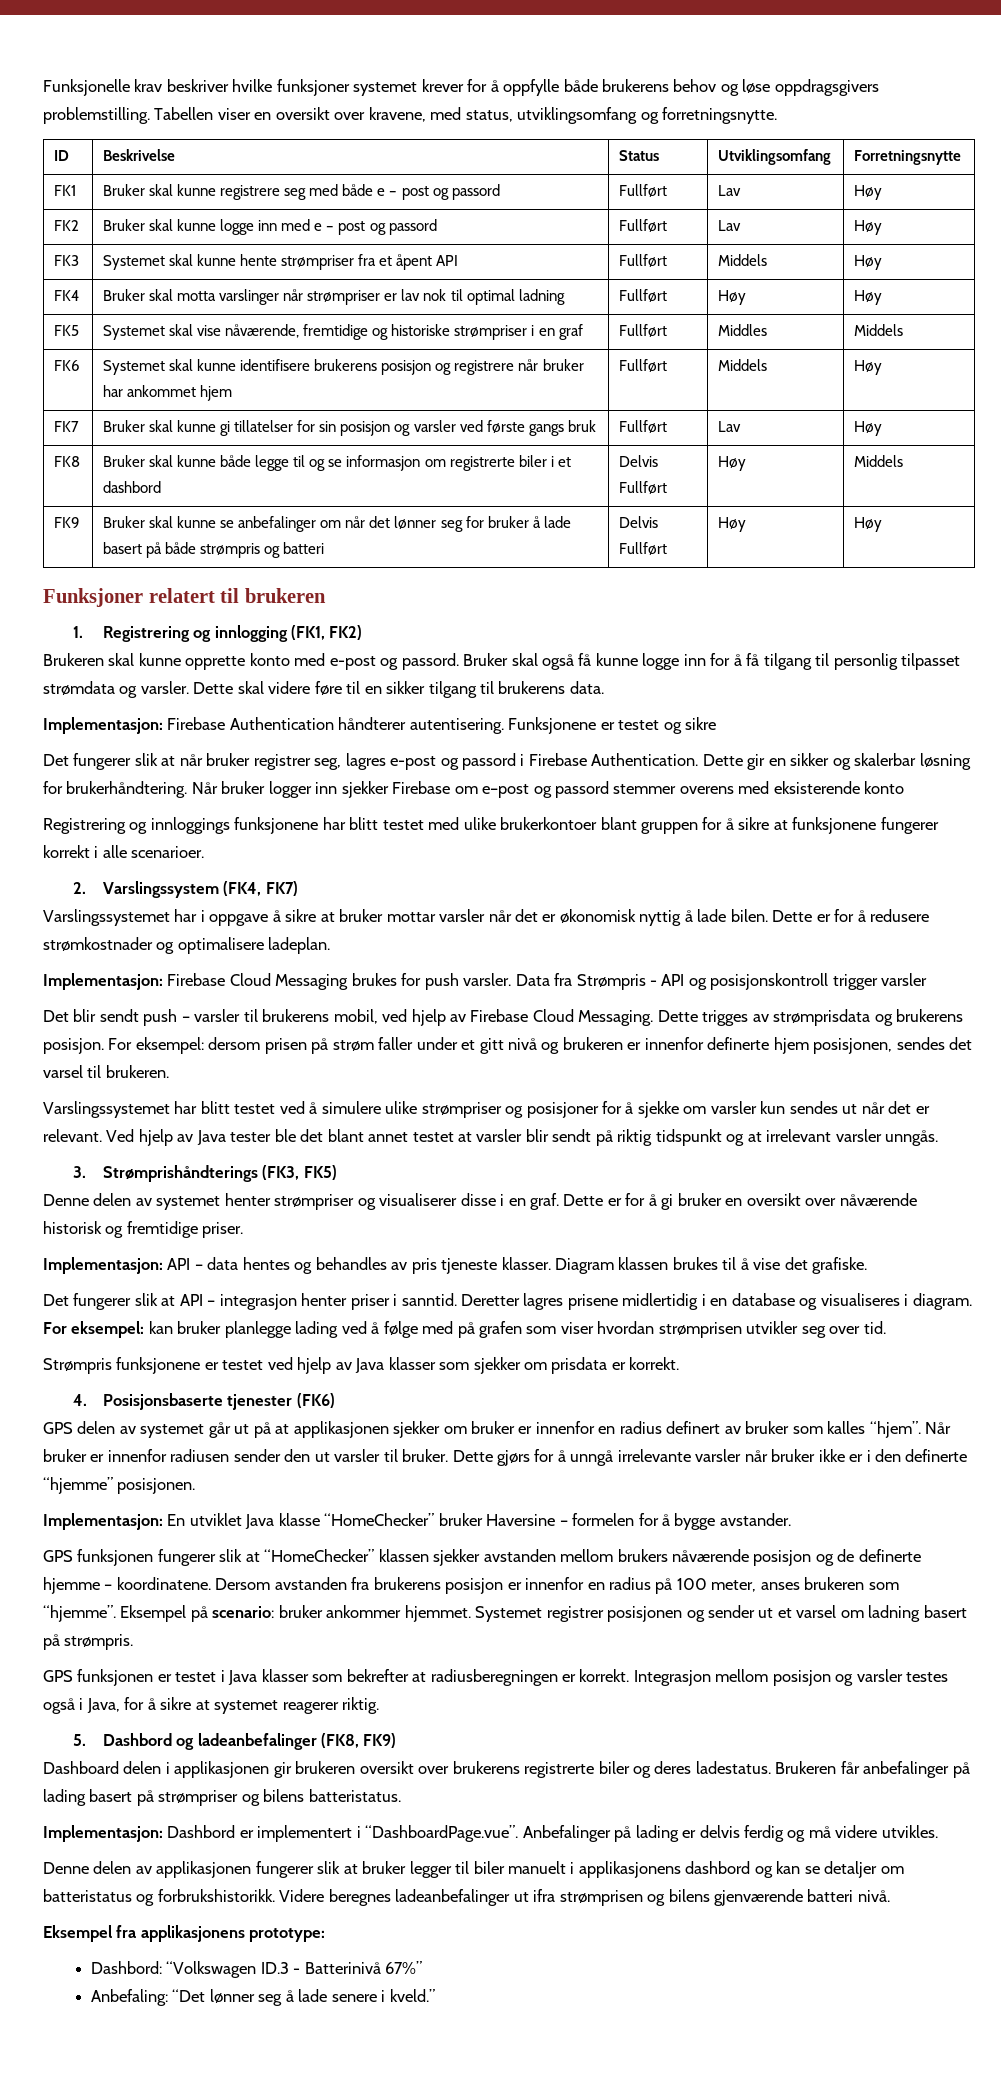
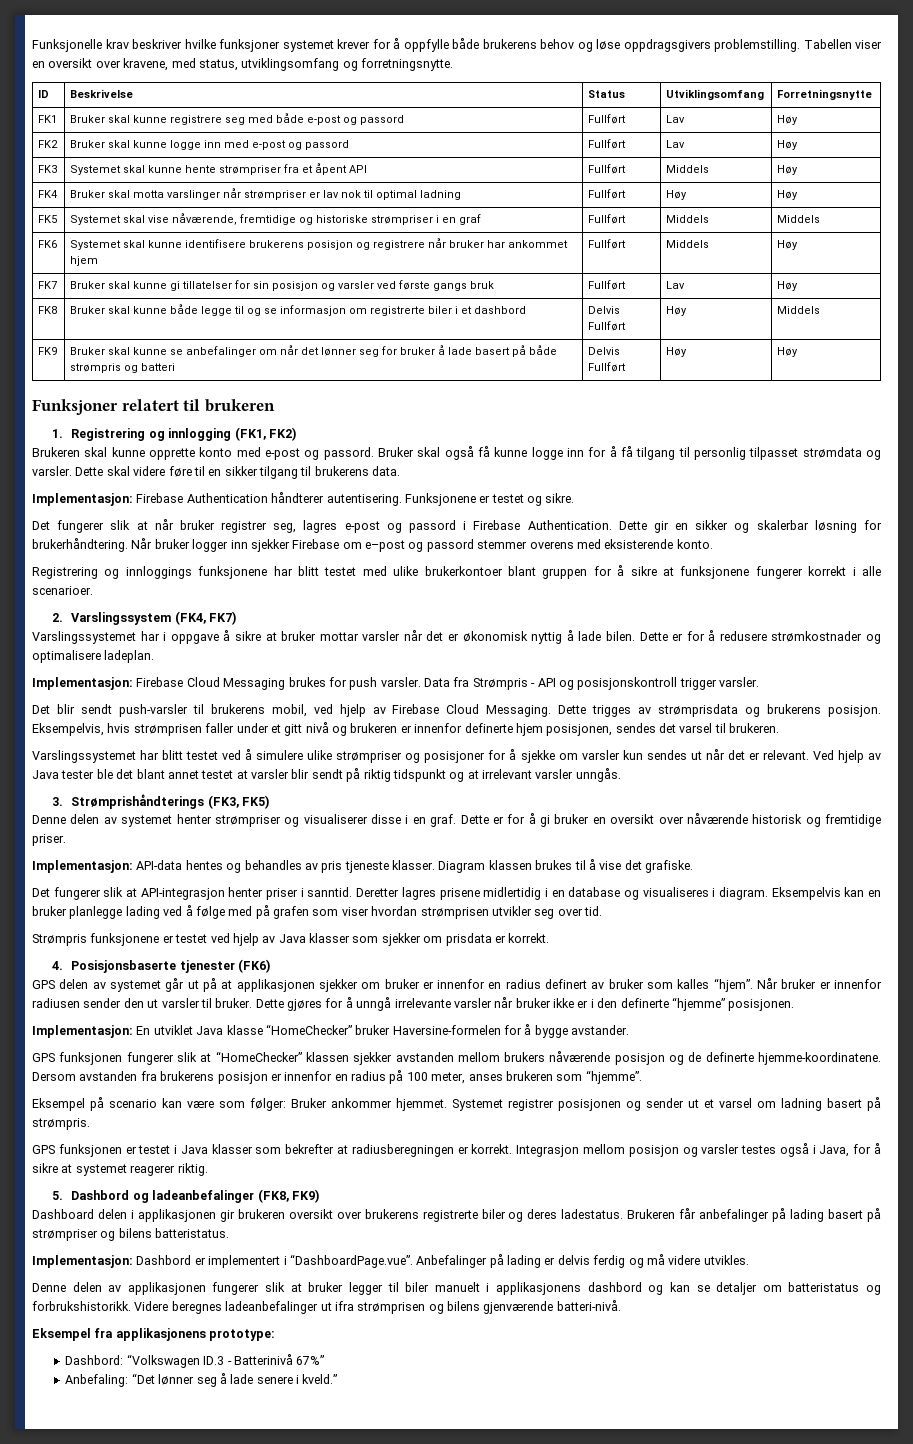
- FK1 | Bruker skal kunne registrere seg med både e – post og passord | Fullført | Lav | Høy
+ FK1 | Bruker skal kunne registrere seg med både e-post og passord | Fullført | Lav | Høy
- FK2 | Bruker skal kunne logge inn med e – post og passord | Fullført | Lav | Høy
+ FK2 | Bruker skal kunne logge inn med e-post og passord | Fullført | Lav | Høy
- FK5 | Systemet skal vise nåværende, fremtidige og historiske strømpriser i en graf | Fullført | Middles | Middels
+ FK5 | Systemet skal vise nåværende, fremtidige og historiske strømpriser i en graf | Fullført | Middels | Middels
- Funksjonene er testet og sikre
+ Funksjonene er testet og sikre.
- Når bruker logger inn sjekker Firebase om e–post og passord stemmer overens med eksisterende konto
+ Når bruker logger inn sjekker Firebase om e–post og passord stemmer overens med eksisterende konto.
- Data fra Strømpris - API og posisjonskontroll trigger varsler
+ Data fra Strømpris - API og posisjonskontroll trigger varsler.
- Det blir sendt push – varsler til brukerens mobil, ved hjelp av Firebase Cloud Messaging.
+ Det blir sendt push-varsler til brukerens mobil, ved hjelp av Firebase Cloud Messaging.
- For eksempel: dersom prisen på strøm faller under et gitt nivå og brukeren er innenfor definerte hjem posisjonen, sendes det varsel til brukeren.
+ Eksempelvis, hvis strømprisen faller under et gitt nivå og brukeren er innenfor definerte hjem posisjonen, sendes det varsel til brukeren.
- Implementasjon: API – data hentes og behandles av pris tjeneste klasser.
+ Implementasjon: API-data hentes og behandles av pris tjeneste klasser.
- Det fungerer slik at API – integrasjon henter priser i sanntid.
+ Det fungerer slik at API-integrasjon henter priser i sanntid.
- For eksempel: kan bruker planlegge lading ved å følge med på grafen som viser hvordan strømprisen utvikler seg over tid.
+ Eksempelvis kan en bruker planlegge lading ved å følge med på grafen som viser hvordan strømprisen utvikler seg over tid.
- Dette gjørs for å unngå irrelevante varsler når bruker ikke er i den definerte “hjemme” posisjonen.
+ Dette gjøres for å unngå irrelevante varsler når bruker ikke er i den definerte “hjemme” posisjonen.
- Implementasjon: En utviklet Java klasse “HomeChecker” bruker Haversine – formelen for å bygge avstander.
+ Implementasjon: En utviklet Java klasse “HomeChecker” bruker Haversine-formelen for å bygge avstander.
- GPS funksjonen fungerer slik at “HomeChecker” klassen sjekker avstanden mellom brukers nåværende posisjon og de definerte hjemme – koordinatene.
+ GPS funksjonen fungerer slik at “HomeChecker” klassen sjekker avstanden mellom brukers nåværende posisjon og de definerte hjemme-koordinatene.
- Dersom avstanden fra brukerens posisjon er innenfor en radius på 100 meter, anses brukeren som “hjemme”. Eksempel på scenario: bruker ankommer hjemmet.
+ Dersom avstanden fra brukerens posisjon er innenfor en radius på 100 meter, anses brukeren som “hjemme”.
+ Eksempel på scenario kan være som følger: Bruker ankommer hjemmet.
- Videre beregnes ladeanbefalinger ut ifra strømprisen og bilens gjenværende batteri nivå.
+ Videre beregnes ladeanbefalinger ut ifra strømprisen og bilens gjenværende batteri-nivå.

